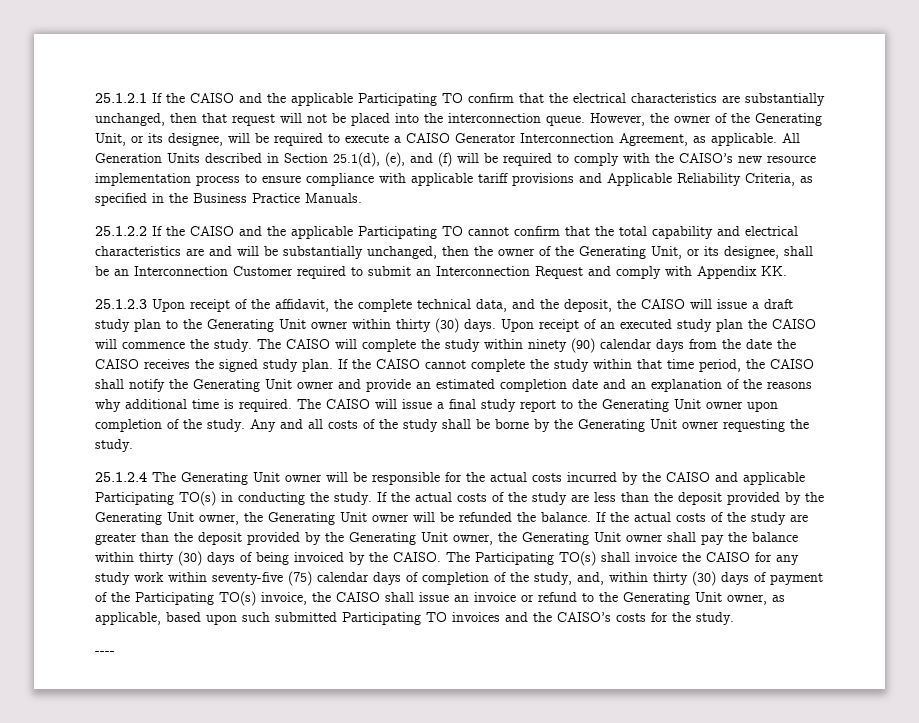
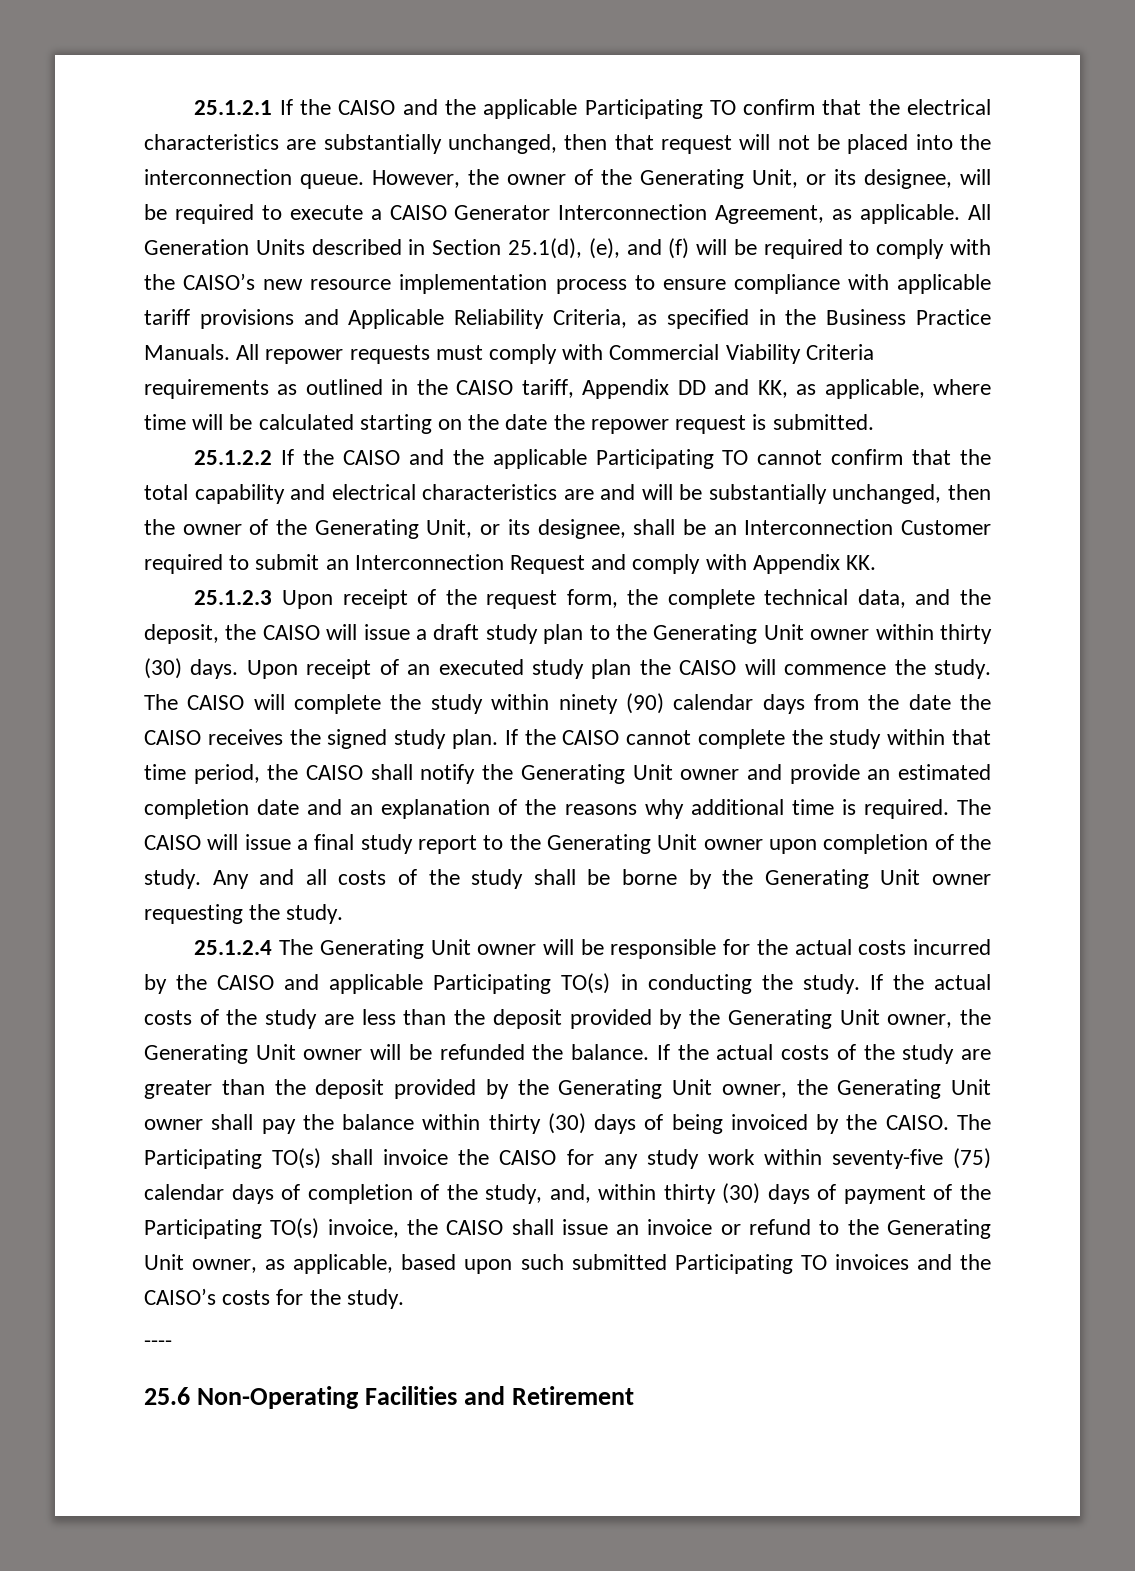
+ All repower requests must comply with Commercial Viability Criteria requirements as outlined in the CAISO tariff, Appendix DD and KK, as applicable, where time will be calculated starting on the date the repower request is submitted.
- 25.1.2.3 Upon receipt of the affidavit, the complete technical data, and the deposit, the CAISO will issue a draft study plan to the Generating Unit owner within thirty (30) days.
+ 25.1.2.3 Upon receipt of the request form, the complete technical data, and the deposit, the CAISO will issue a draft study plan to the Generating Unit owner within thirty (30) days.
+ 25.6 Non-Operating Facilities and Retirement

